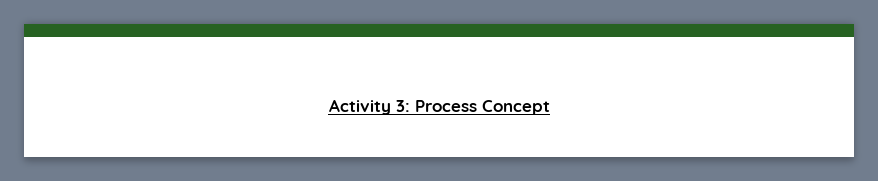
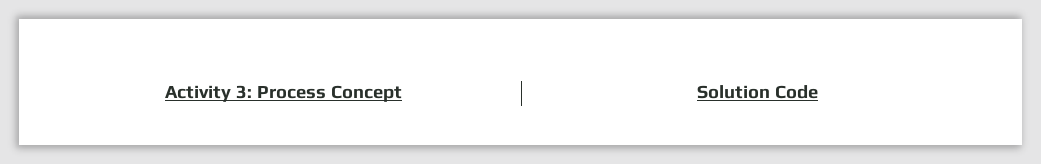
+ Solution Code

